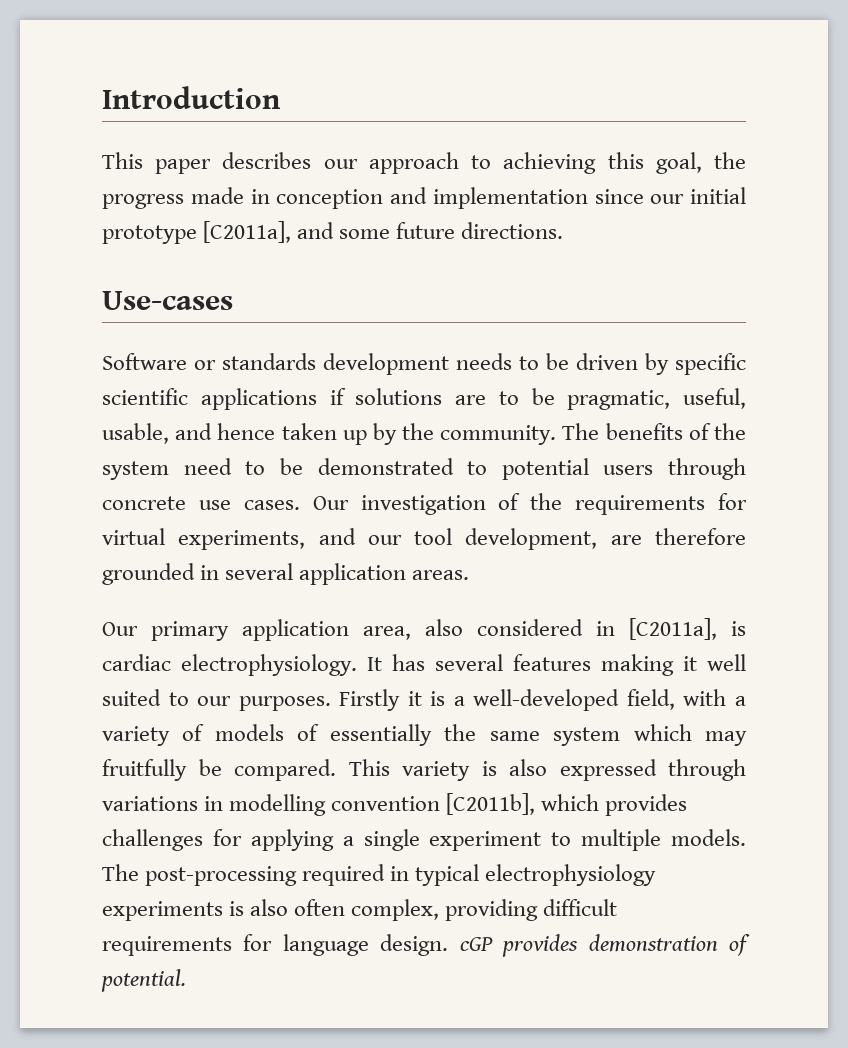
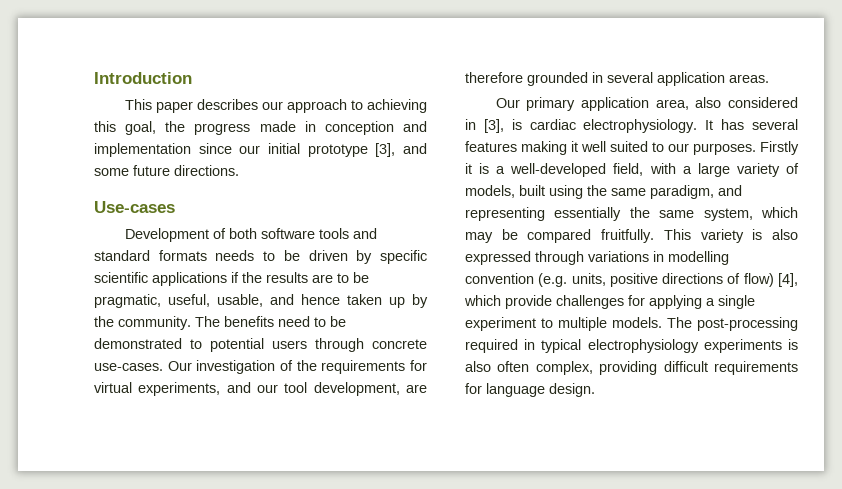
- This paper describes our approach to achieving this goal, the progress made in conception and implementation since our initial prototype [C2011a], and some future directions.
+ This paper describes our approach to achieving this goal, the progress made in conception and implementation since our initial prototype [3], and some future directions.
- Software or standards development needs to be driven by specific scientific applications if solutions are to be pragmatic, useful, usable, and hence taken up by the community.
+ Development of both software tools and standard formats needs to be driven by specific scientific applications if the results are to be pragmatic, useful, usable, and hence taken up by the community.
- The benefits of the system need to be demonstrated to potential users through concrete use cases.
+ The benefits need to be demonstrated to potential users through concrete use-cases.
- Our primary application area, also considered in [C2011a], is cardiac electrophysiology.
+ Our primary application area, also considered in [3], is cardiac electrophysiology.
- Firstly it is a well-developed field, with a variety of models of essentially the same system which may fruitfully be compared.
+ Firstly it is a well-developed field, with a large variety of models, built using the same paradigm, and representing essentially the same system, which may be compared fruitfully.
- This variety is also expressed through variations in modelling convention [C2011b], which provides challenges for applying a single experiment to multiple models.
+ This variety is also expressed through variations in modelling convention (e.g. units, positive directions of flow) [4], which provide challenges for applying a single experiment to multiple models.
- The post-processing required in typical electrophysiology experiments is also often complex, providing difficult requirements for language design. cGP provides demonstration of potential.
+ The post-processing required in typical electrophysiology experiments is also often complex, providing difficult requirements for language design.

